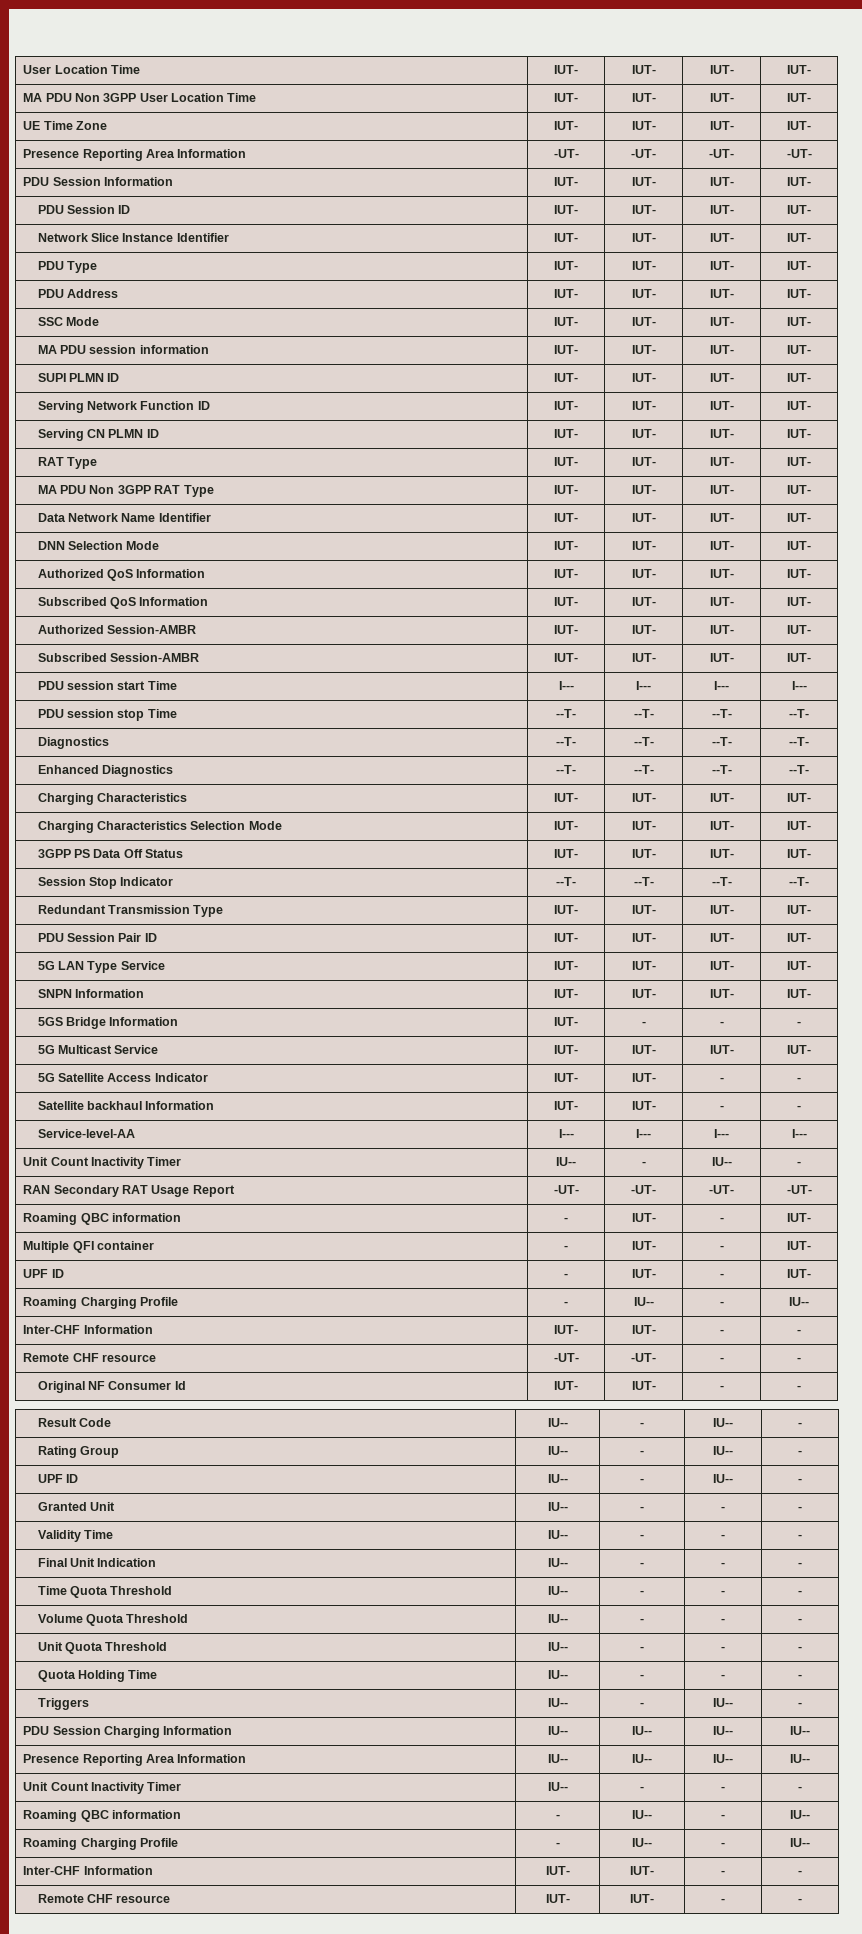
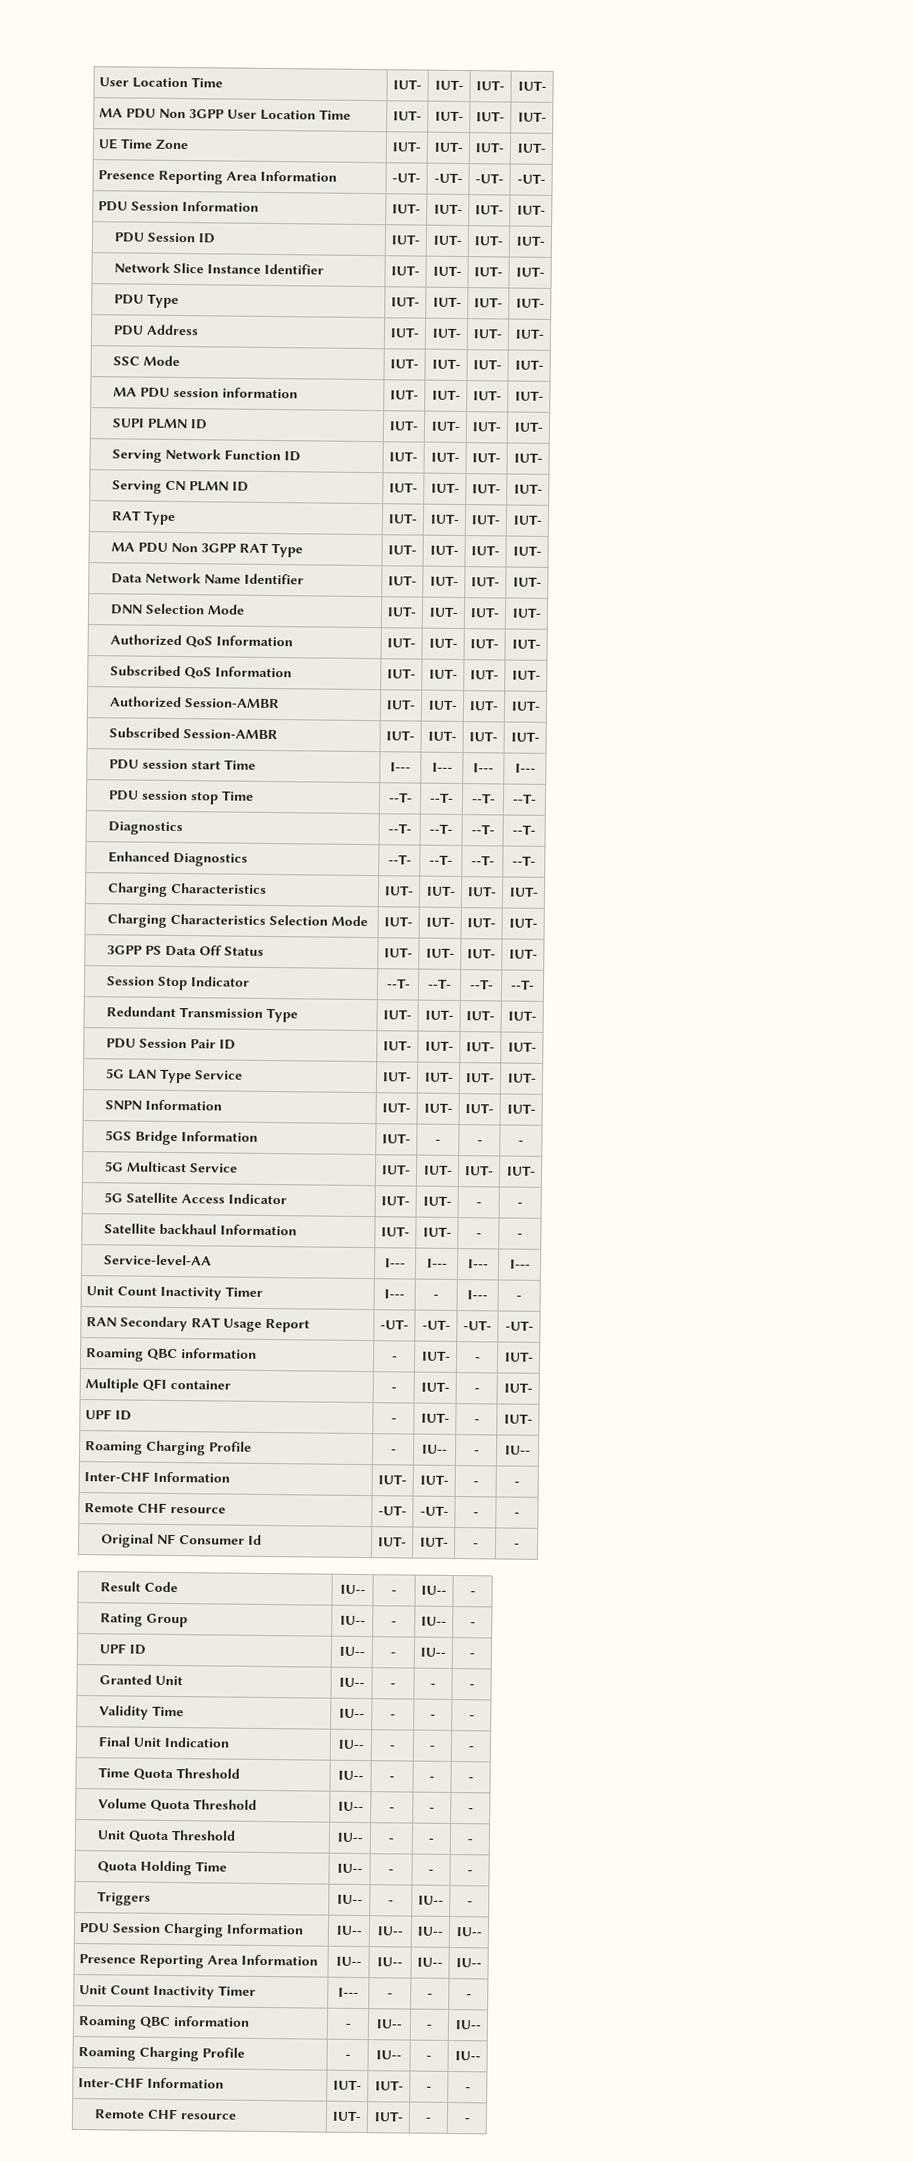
- Unit Count Inactivity Timer | IU-- | - | IU-- | -
+ Unit Count Inactivity Timer | I--- | - | I--- | -
- Unit Count Inactivity Timer | IU-- | - | - | -
+ Unit Count Inactivity Timer | I--- | - | - | -

